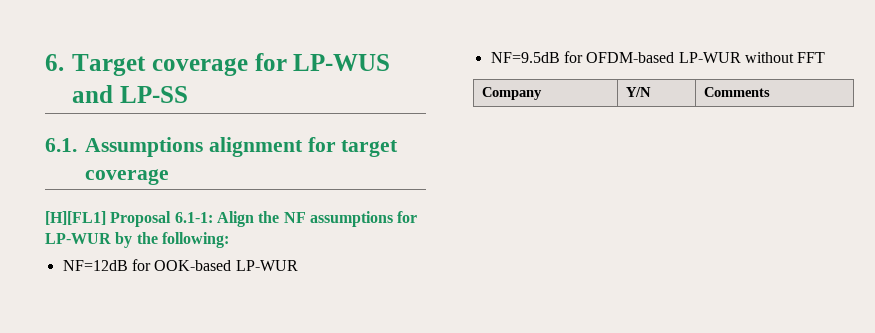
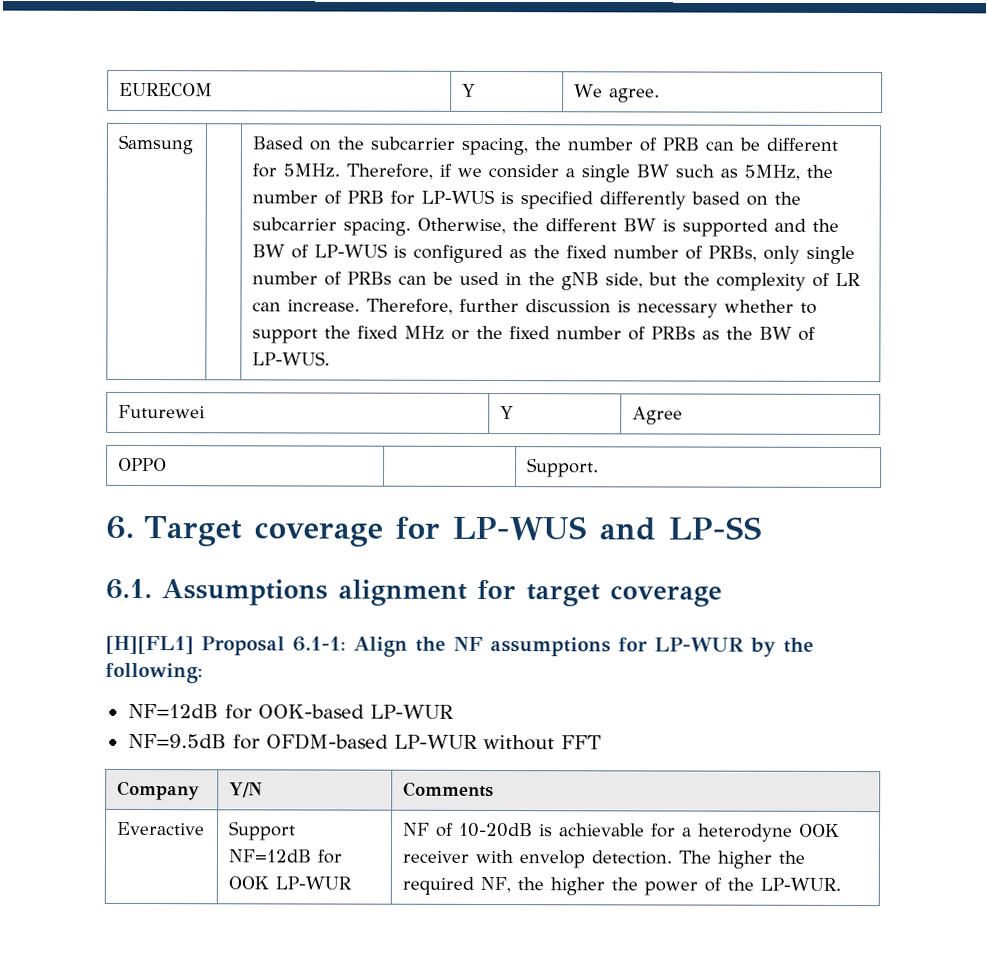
+ EURECOM | Y | We agree.
+ Samsung | | Based on the subcarrier spacing, the number of PRB can be different for 5MHz. Therefore, if we consider a single BW such as 5MHz, the number of PRB for LP-WUS is specified differently based on the subcarrier spacing. Otherwise, the different BW is supported and the BW of LP-WUS is configured as the fixed number of PRBs, only single number of PRBs can be used in the gNB side, but the complexity of LR can increase. Therefore, further discussion is necessary whether to support the fixed MHz or the fixed number of PRBs as the BW of LP-WUS.
+ Futurewei | Y | Agree
+ OPPO | | Support.
+ Everactive | Support NF=12dB for OOK LP-WUR | NF of 10-20dB is achievable for a heterodyne OOK receiver with envelop detection. The higher the required NF, the higher the power of the LP-WUR.

